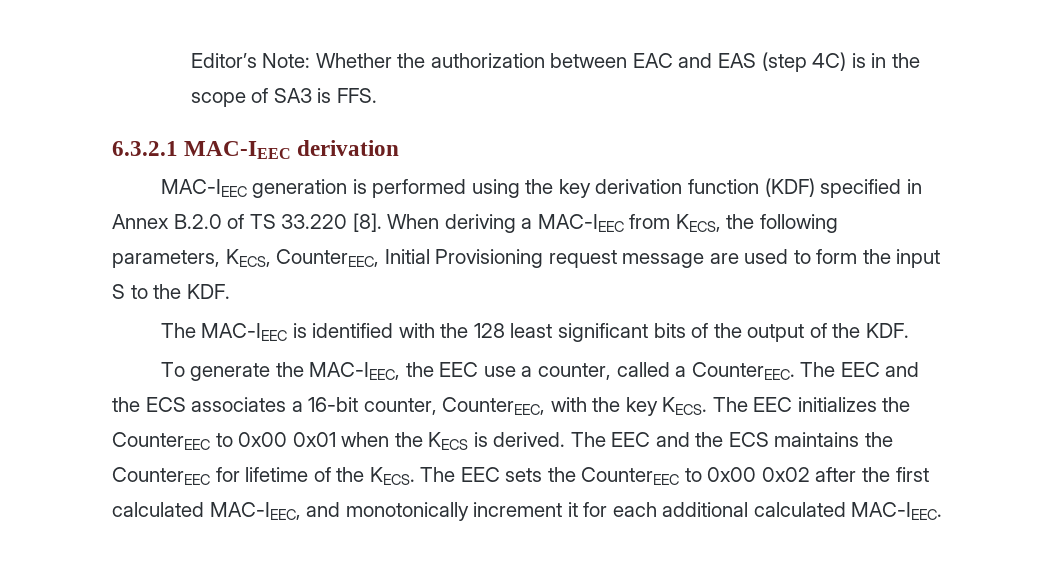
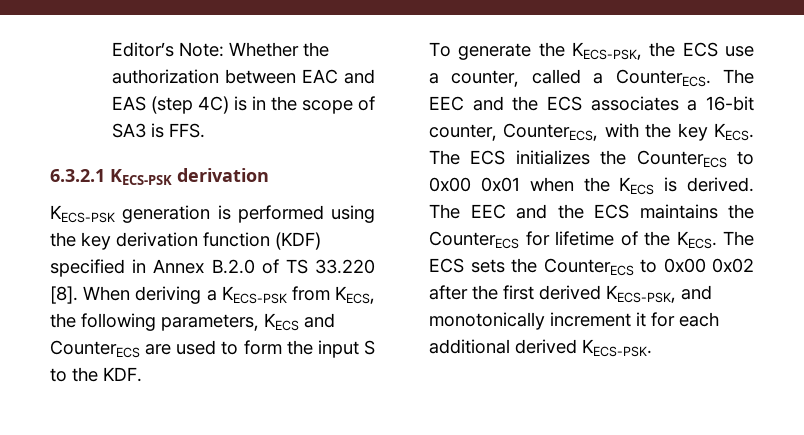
- 6.3.2.1 MAC-IEEC derivation
+ 6.3.2.1 KECS-PSK derivation
- MAC-IEEC generation is performed using the key derivation function (KDF) specified in Annex B.2.0 of TS 33.220 [8].
+ KECS-PSK generation is performed using the key derivation function (KDF) specified in Annex B.2.0 of TS 33.220 [8].
- When deriving a MAC-IEEC from KECS, the following parameters, KECS, CounterEEC, Initial Provisioning request message are used to form the input S to the KDF.
+ When deriving a KECS-PSK from KECS, the following parameters, KECS and CounterECS are used to form the input S to the KDF.
- The MAC-IEEC is identified with the 128 least significant bits of the output of the KDF.
- To generate the MAC-IEEC, the EEC use a counter, called a CounterEEC.
+ To generate the KECS-PSK, the ECS use a counter, called a CounterECS.
- The EEC and the ECS associates a 16-bit counter, CounterEEC, with the key KECS.
+ The EEC and the ECS associates a 16-bit counter, CounterECS, with the key KECS.
- The EEC initializes the CounterEEC to 0x00 0x01 when the KECS is derived.
+ The ECS initializes the CounterECS to 0x00 0x01 when the KECS is derived.
- The EEC and the ECS maintains the CounterEEC for lifetime of the KECS.
+ The EEC and the ECS maintains the CounterECS for lifetime of the KECS.
- The EEC sets the CounterEEC to 0x00 0x02 after the first calculated MAC-IEEC, and monotonically increment it for each additional calculated MAC-IEEC.
+ The ECS sets the CounterECS to 0x00 0x02 after the first derived KECS-PSK, and monotonically increment it for each additional derived KECS-PSK.

